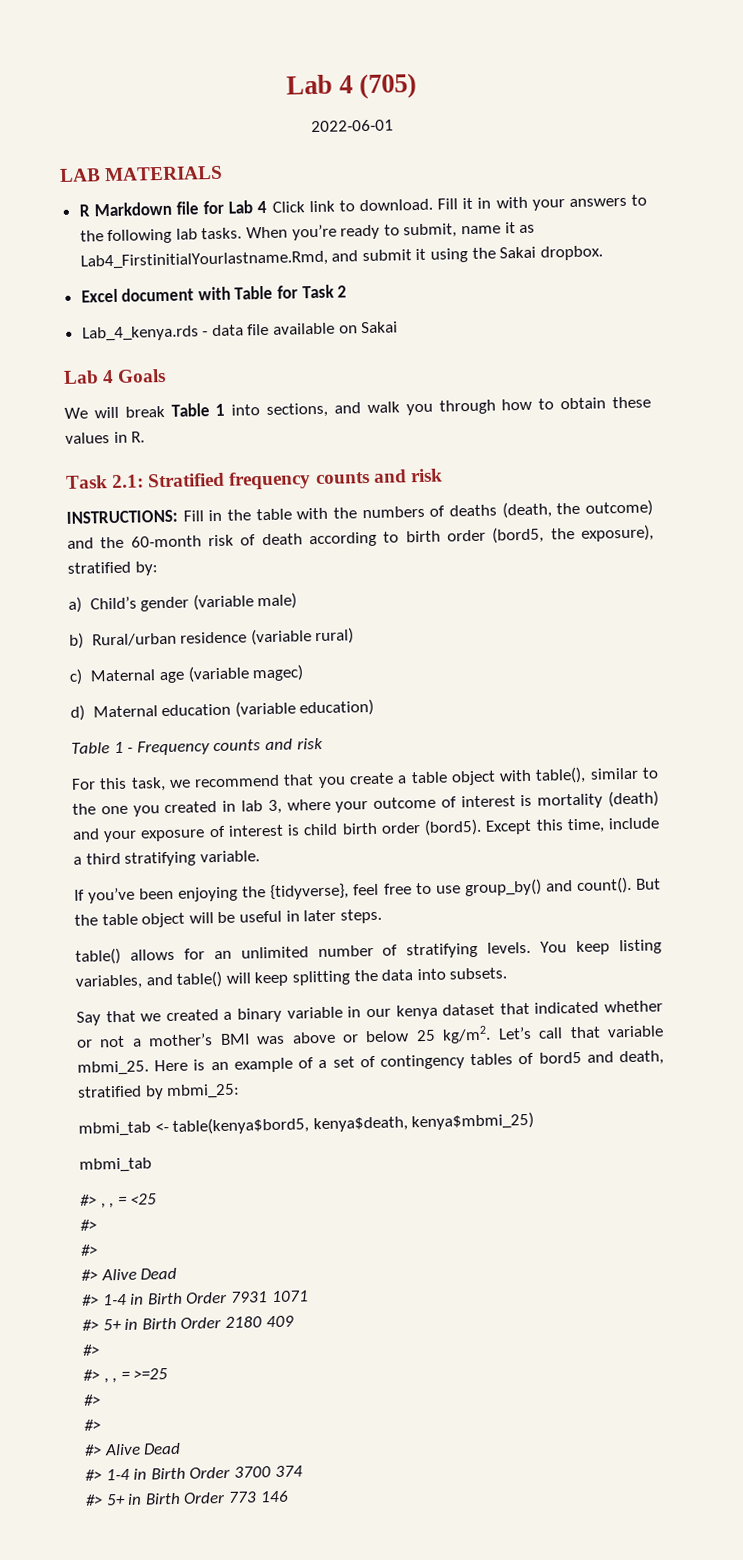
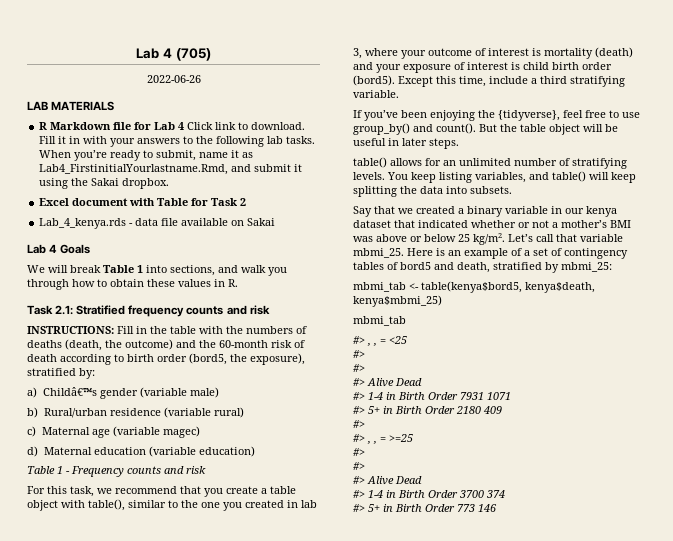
- 2022-06-01
+ 2022-06-26
- a) Child’s gender (variable male)
+ a) Childâ€™s gender (variable male)

